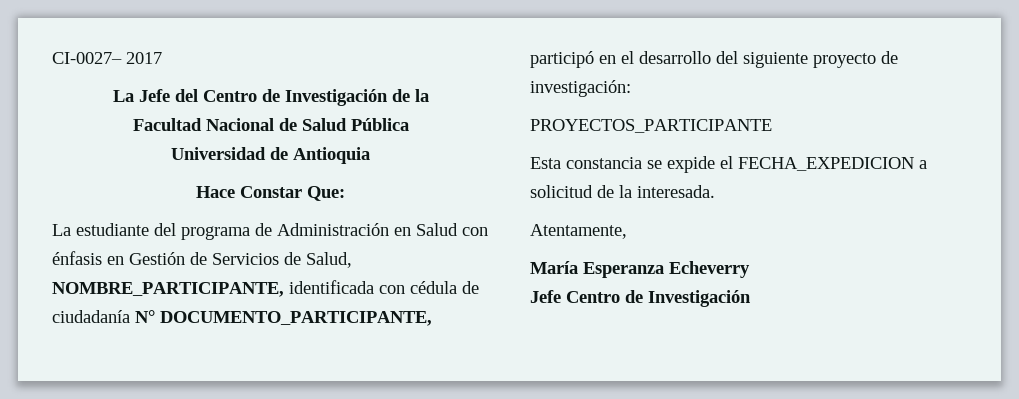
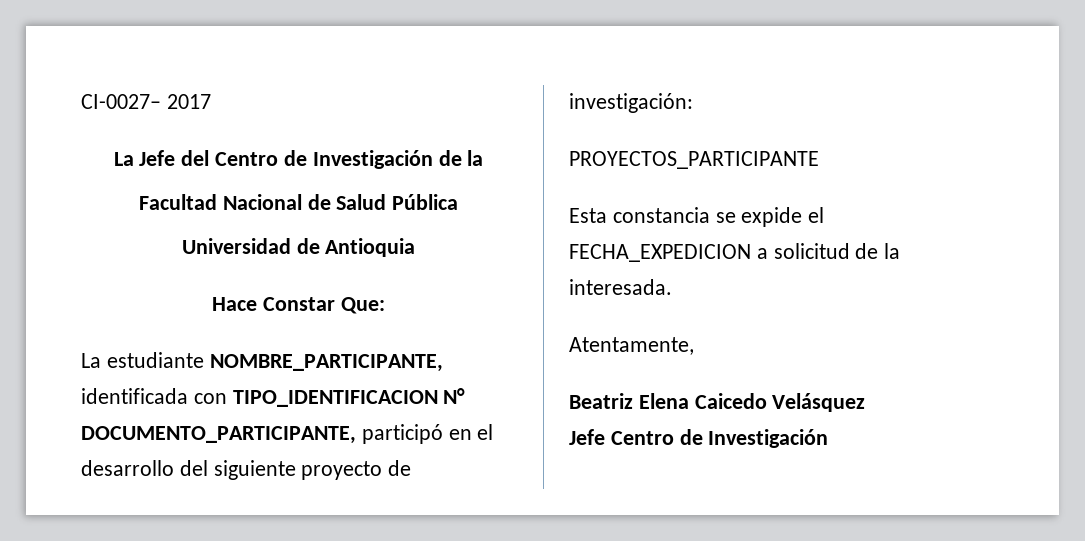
- La estudiante del programa de Administración en Salud con énfasis en Gestión de Servicios de Salud, NOMBRE_PARTICIPANTE, identificada con cédula de ciudadanía N° DOCUMENTO_PARTICIPANTE, participó en el desarrollo del siguiente proyecto de investigación:
+ La estudiante NOMBRE_PARTICIPANTE, identificada con TIPO_IDENTIFICACION N° DOCUMENTO_PARTICIPANTE, participó en el desarrollo del siguiente proyecto de investigación:
- María Esperanza Echeverry
+ Beatriz Elena Caicedo Velásquez

